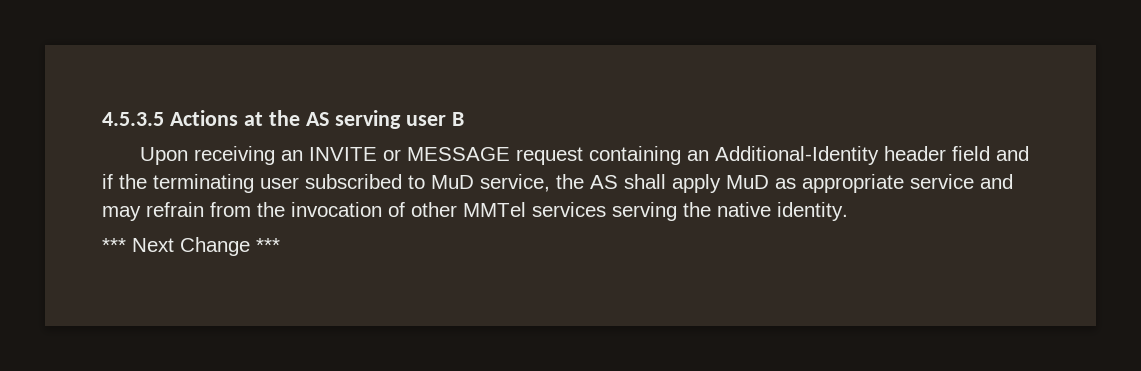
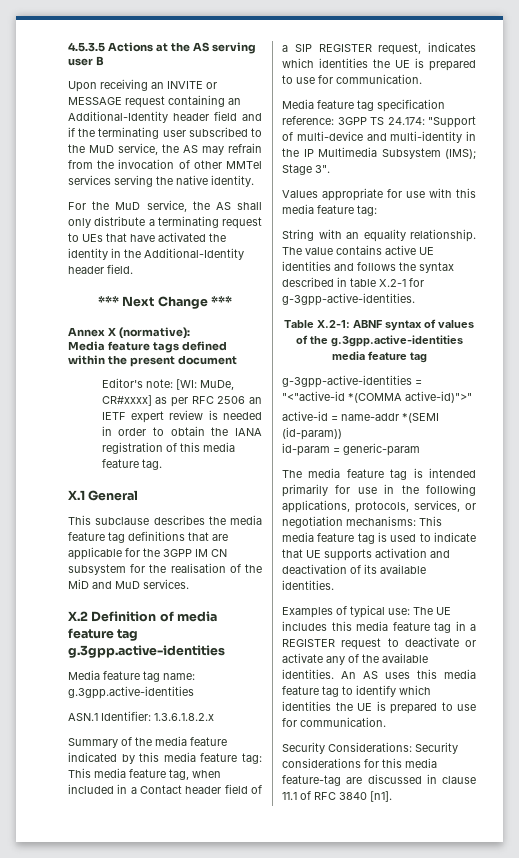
- Upon receiving an INVITE or MESSAGE request containing an Additional-Identity header field and if the terminating user subscribed to MuD service, the AS shall apply MuD as appropriate service and may refrain from the invocation of other MMTel services serving the native identity.
+ Upon receiving an INVITE or MESSAGE request containing an Additional-Identity header field and if the terminating user subscribed to the MuD service, the AS may refrain from the invocation of other MMTel services serving the native identity.
+ For the MuD service, the AS shall only distribute a terminating request to UEs that have activated the identity in the Additional-Identity header field.
  *** Next Change ***
+ Annex X (normative):
+ Media feature tags defined within the present document
+ Editor's note: [WI: MuDe, CR#xxxx] as per RFC 2506 an IETF expert review is needed in order to obtain the IANA registration of this media feature tag.
+ X.1 General
+ This subclause describes the media feature tag definitions that are applicable for the 3GPP IM CN subsystem for the realisation of the MiD and MuD services.
+ X.2 Definition of media feature tag g.3gpp.active-identities
+ Media feature tag name: g.3gpp.active-identities
+ ASN.1 Identifier: 1.3.6.1.8.2.x
+ Summary of the media feature indicated by this media feature tag: This media feature tag, when included in a Contact header field of a SIP REGISTER request, indicates which identities the UE is prepared to use for communication.
+ Media feature tag specification reference: 3GPP TS 24.174: "Support of multi-device and multi-identity in the IP Multimedia Subsystem (IMS); Stage 3".
+ Values appropriate for use with this media feature tag:
+ String with an equality relationship. The value contains active UE identities and follows the syntax described in table X.2-1 for g-3gpp-active-identities.
+ Table X.2-1: ABNF syntax of values of the g.3gpp.active-identities media feature tag
+ g-3gpp-active-identities = "<"active-id *(COMMA active-id)">"
+ active-id = name-addr *(SEMI (id-param))
+ id-param = generic-param
+ The media feature tag is intended primarily for use in the following applications, protocols, services, or negotiation mechanisms: This media feature tag is used to indicate that UE supports activation and deactivation of its available identities.
+ Examples of typical use: The UE includes this media feature tag in a REGISTER request to deactivate or activate any of the available identities. An AS uses this media feature tag to identify which identities the UE is prepared to use for communication.
+ Security Considerations: Security considerations for this media feature-tag are discussed in clause 11.1 of RFC 3840 [n1].

